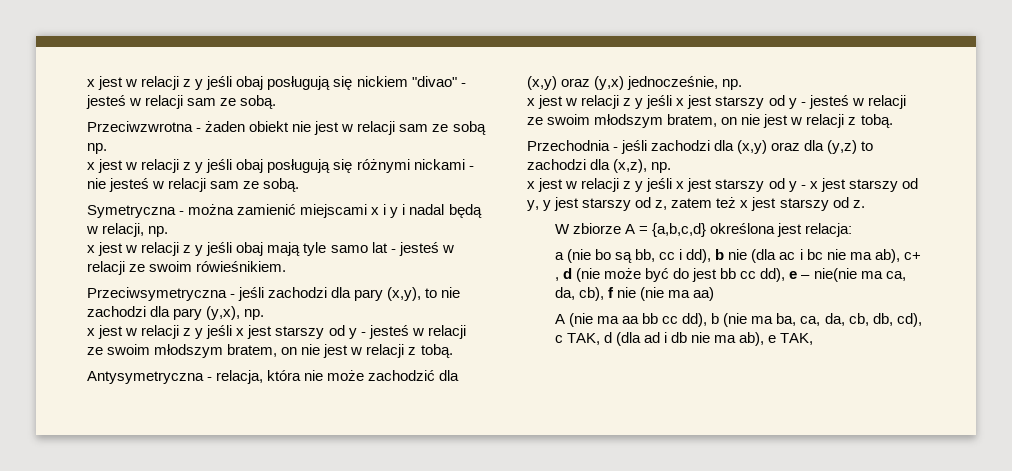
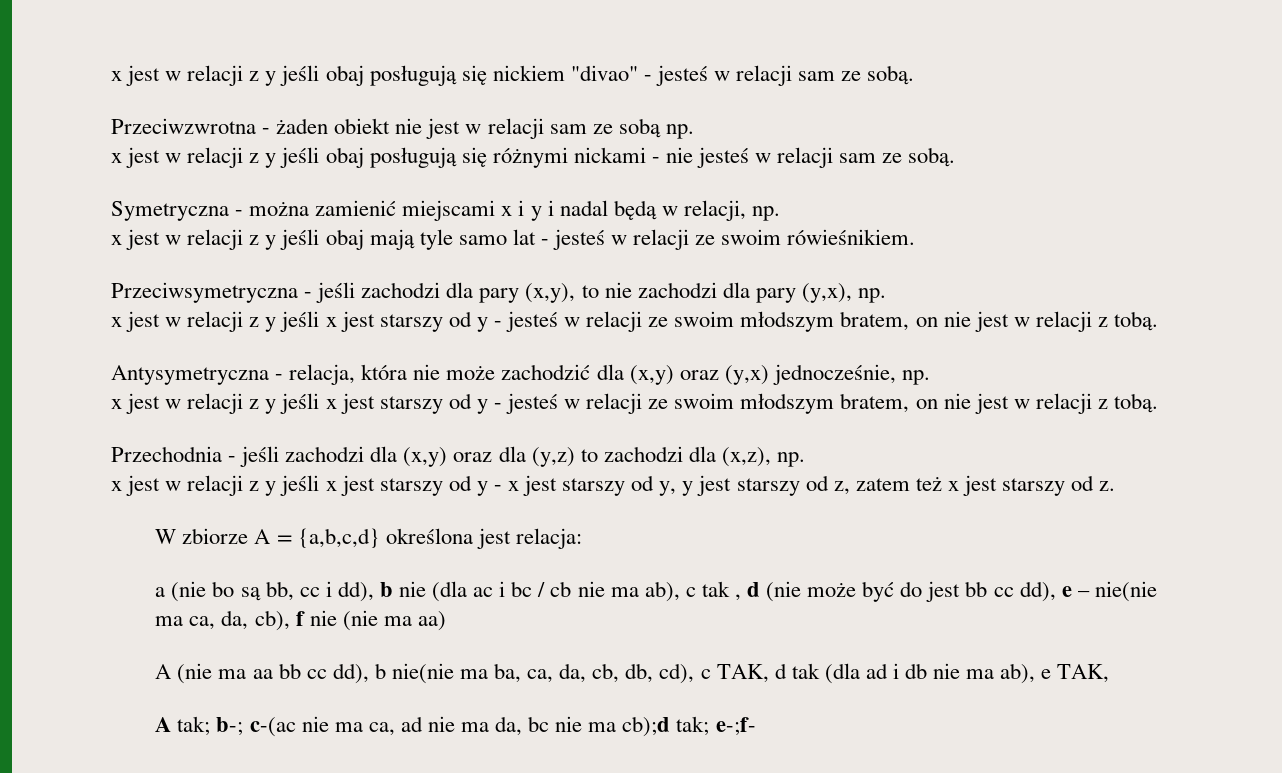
- a (nie bo są bb, cc i dd), b nie (dla ac i bc nie ma ab), c+ , d (nie może być do jest bb cc dd), e – nie(nie ma ca, da, cb), f nie (nie ma aa)
+ a (nie bo są bb, cc i dd), b nie (dla ac i bc / cb nie ma ab), c tak , d (nie może być do jest bb cc dd), e – nie(nie ma ca, da, cb), f nie (nie ma aa)
- A (nie ma aa bb cc dd), b (nie ma ba, ca, da, cb, db, cd), c TAK, d (dla ad i db nie ma ab), e TAK,
+ A (nie ma aa bb cc dd), b nie(nie ma ba, ca, da, cb, db, cd), c TAK, d tak (dla ad i db nie ma ab), e TAK,
+ A tak; b-; c-(ac nie ma ca, ad nie ma da, bc nie ma cb);d tak; e-;f-

